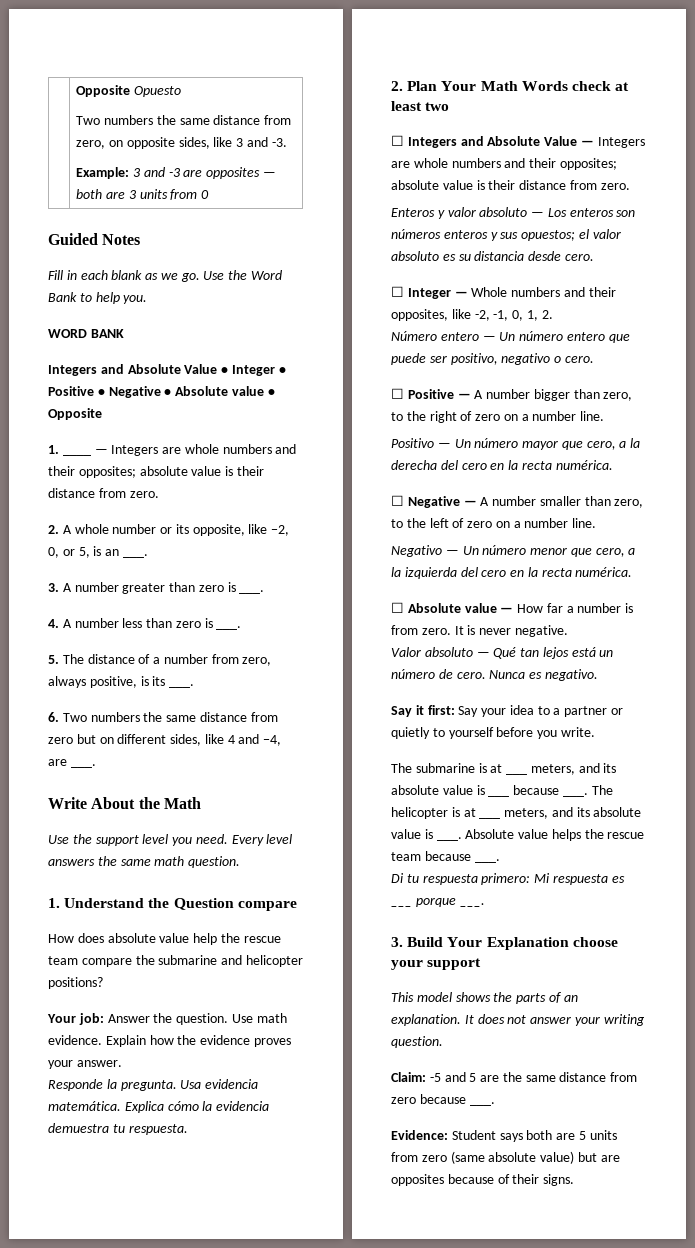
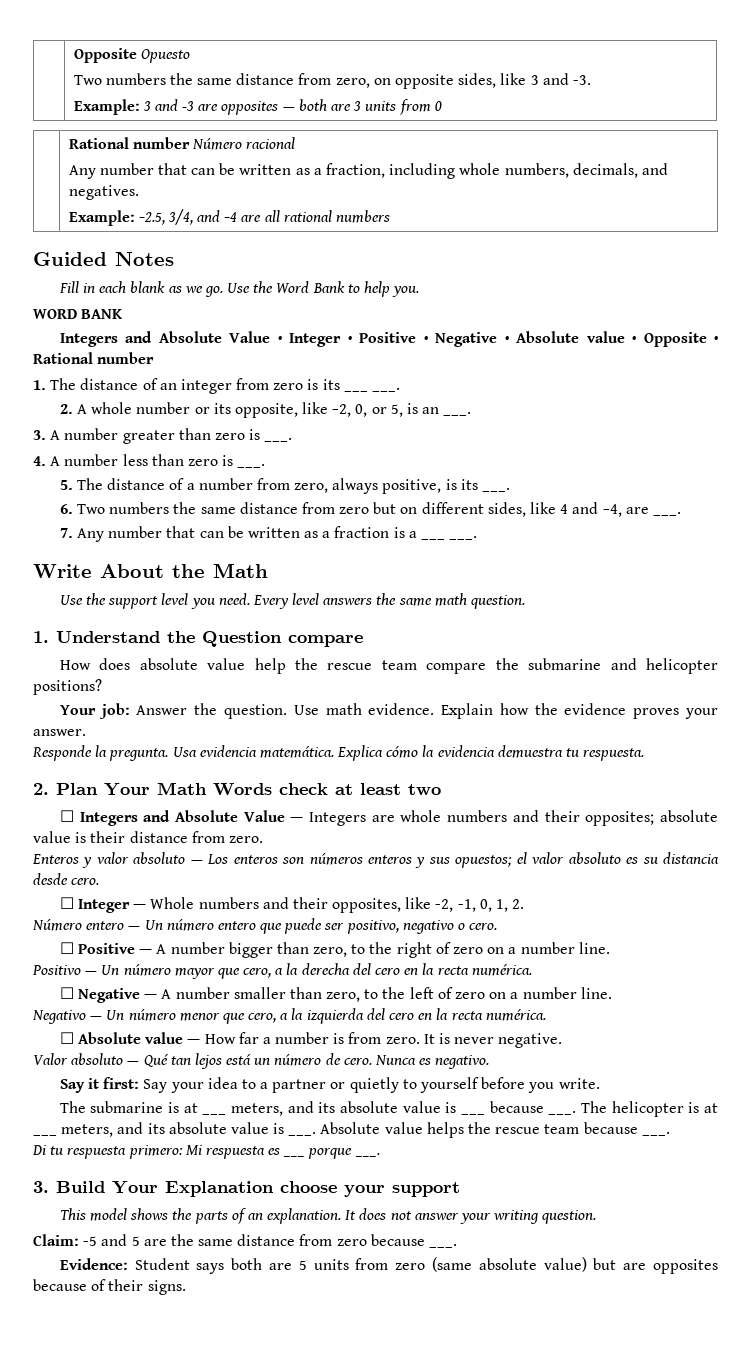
+ | Rational number Número racional
+ Any number that can be written as a fraction, including whole numbers, decimals, and negatives.
+ Example: −2.5, 3/4, and −4 are all rational numbers
- Integers and Absolute Value • Integer • Positive • Negative • Absolute value • Opposite
- 1. ____ — Integers are whole numbers and their opposites; absolute value is their distance from zero.
+ Integers and Absolute Value • Integer • Positive • Negative • Absolute value • Opposite • Rational number
+ 1. The distance of an integer from zero is its ___ ___.
+ 7. Any number that can be written as a fraction is a ___ ___.

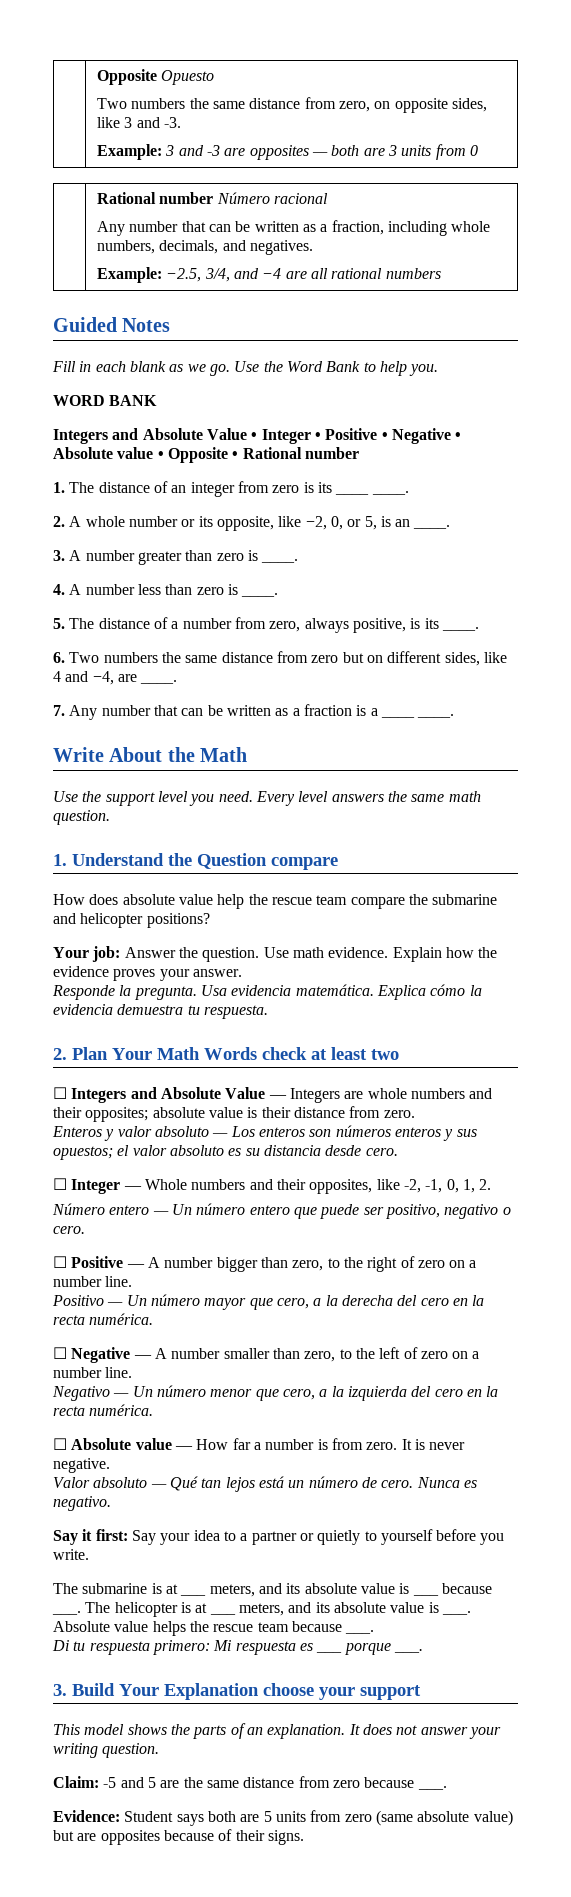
- 1. The distance of an integer from zero is its ___ ___.
+ 1. The distance of an integer from zero is its ____ ____.
- 2. A whole number or its opposite, like −2, 0, or 5, is an ___.
+ 2. A whole number or its opposite, like −2, 0, or 5, is an ____.
- 3. A number greater than zero is ___.
+ 3. A number greater than zero is ____.
- 4. A number less than zero is ___.
+ 4. A number less than zero is ____.
- 5. The distance of a number from zero, always positive, is its ___.
+ 5. The distance of a number from zero, always positive, is its ____.
- 6. Two numbers the same distance from zero but on different sides, like 4 and −4, are ___.
+ 6. Two numbers the same distance from zero but on different sides, like 4 and −4, are ____.
- 7. Any number that can be written as a fraction is a ___ ___.
+ 7. Any number that can be written as a fraction is a ____ ____.

